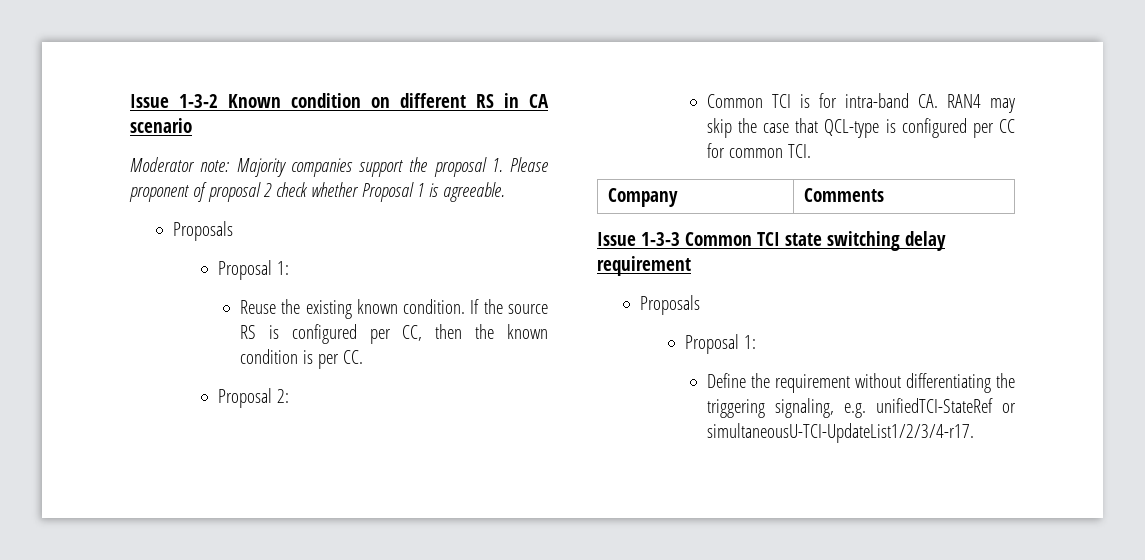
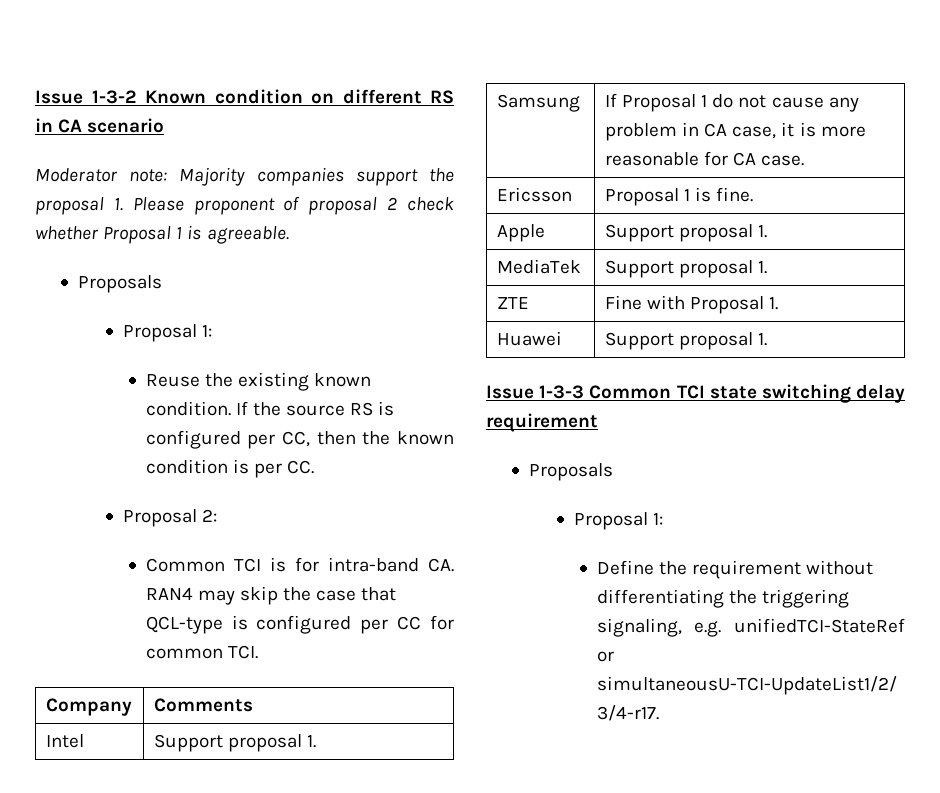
+ Intel | Support proposal 1.
+ Samsung | If Proposal 1 do not cause any problem in CA case, it is more reasonable for CA case.
+ Ericsson | Proposal 1 is fine.
+ Apple | Support proposal 1.
+ MediaTek | Support proposal 1.
+ ZTE | Fine with Proposal 1.
+ Huawei | Support proposal 1.

